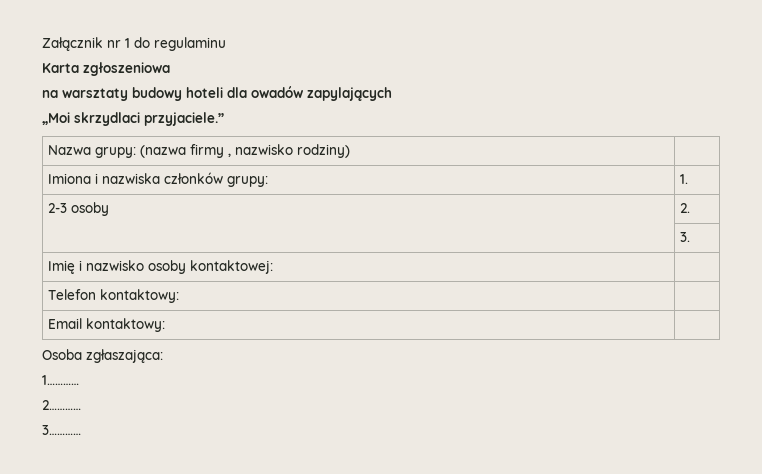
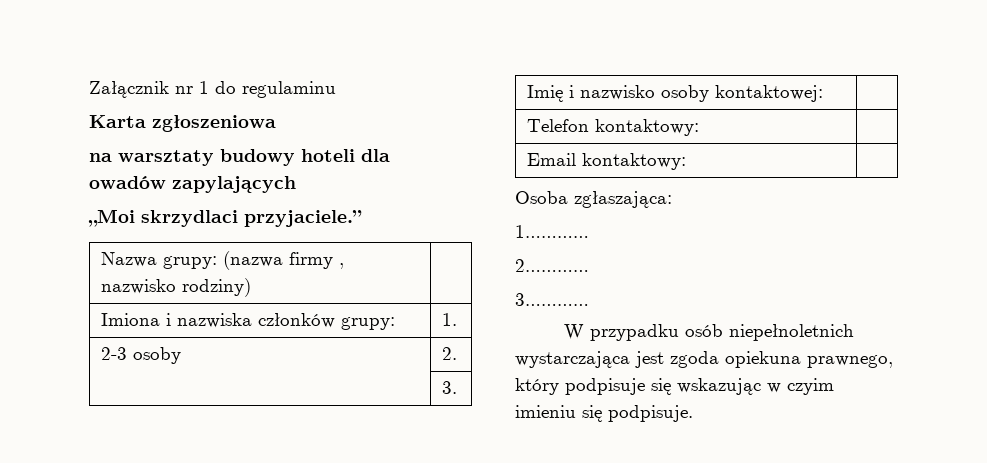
+ W przypadku osób niepełnoletnich wystarczająca jest zgoda opiekuna prawnego, który podpisuje się wskazując w czyim imieniu się podpisuje.

